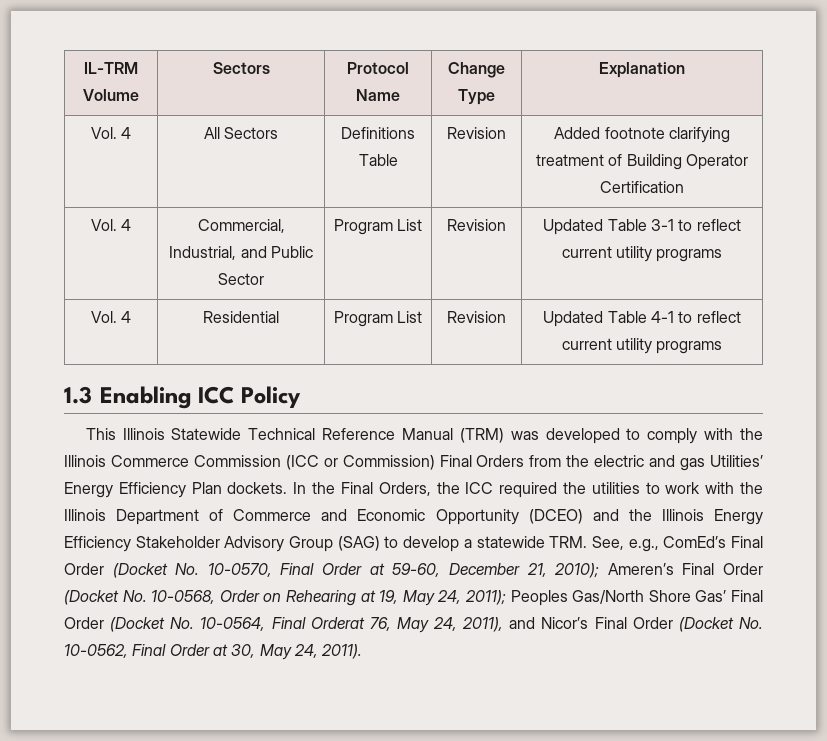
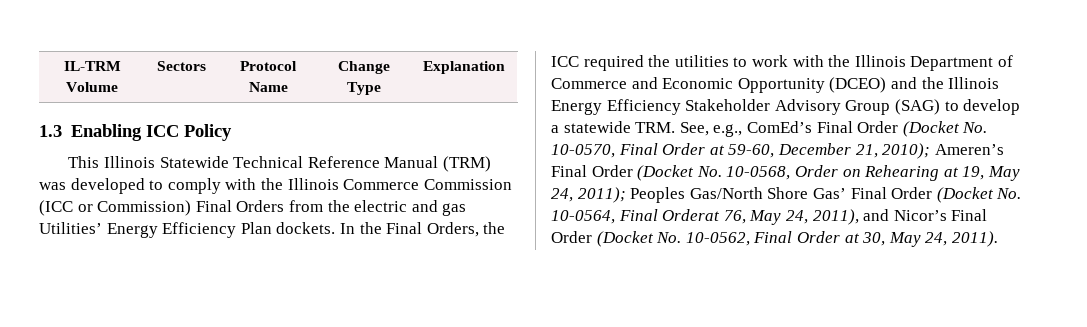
- Vol. 4 | All Sectors | Definitions Table | Revision | Added footnote clarifying treatment of Building Operator Certification
- Vol. 4 | Commercial, Industrial, and Public Sector | Program List | Revision | Updated Table 3-1 to reflect current utility programs
- Vol. 4 | Residential | Program List | Revision | Updated Table 4-1 to reflect current utility programs

